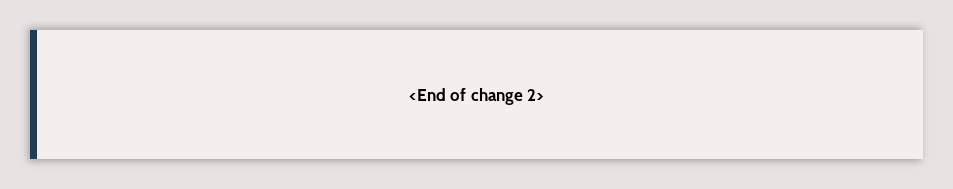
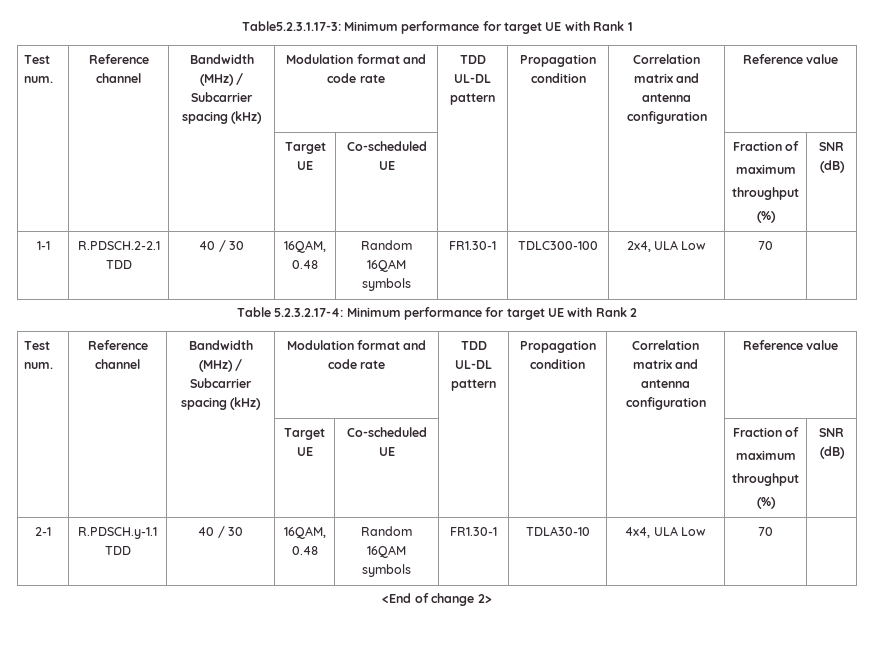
+ Table5.2.3.1.17-3: Minimum performance for target UE with Rank 1
+ Test num. | Reference channel | Bandwidth (MHz) / Subcarrier spacing (kHz) | Modulation format and code rate | TDD UL-DL pattern | Propagation condition | Correlation matrix and antenna configuration | Reference value
+ | | | Target UE | Co-scheduled UE | | | | Fraction of
+ maximum
+ throughput
+ (%) | SNR (dB)
+ 1-1 | R.PDSCH.2-2.1 TDD | 40 / 30 | 16QAM, 0.48 | Random 16QAM symbols | FR1.30-1 | TDLC300-100 | 2x4, ULA Low | 70 |
+ Table 5.2.3.2.17-4: Minimum performance for target UE with Rank 2
+ Test num. | Reference channel | Bandwidth (MHz) / Subcarrier spacing (kHz) | Modulation format and code rate | TDD UL-DL pattern | Propagation condition | Correlation matrix and antenna configuration | Reference value
+ | | | Target UE | Co-scheduled UE | | | | Fraction of
+ maximum
+ throughput
+ (%) | SNR (dB)
+ 2-1 | R.PDSCH.y-1.1 TDD | 40 / 30 | 16QAM, 0.48 | Random 16QAM symbols | FR1.30-1 | TDLA30-10 | 4x4, ULA Low | 70 |

